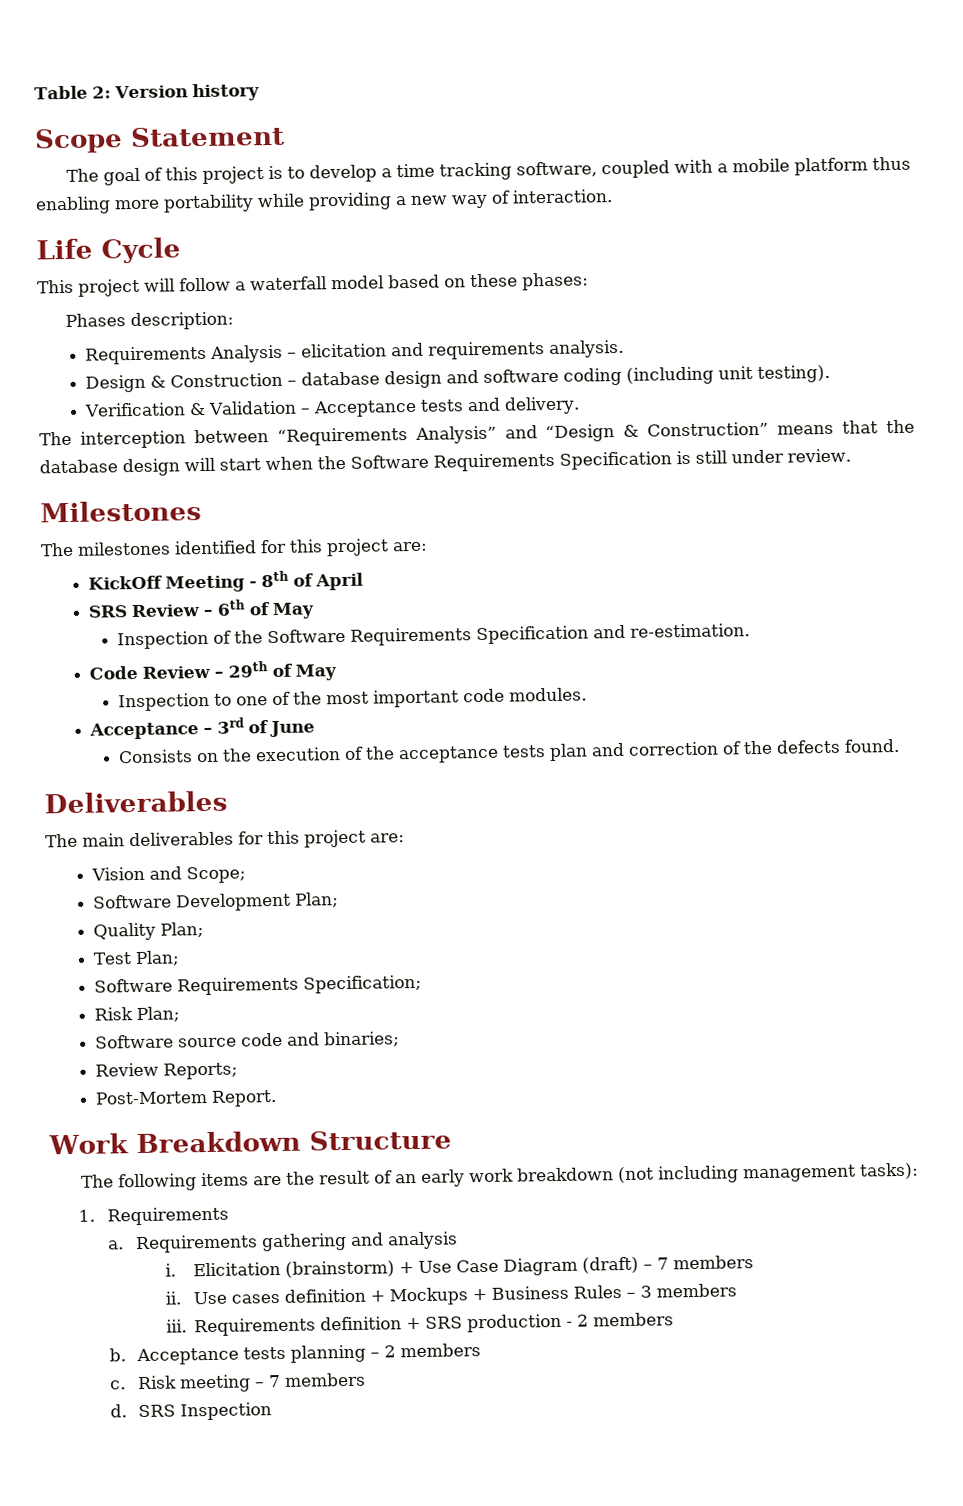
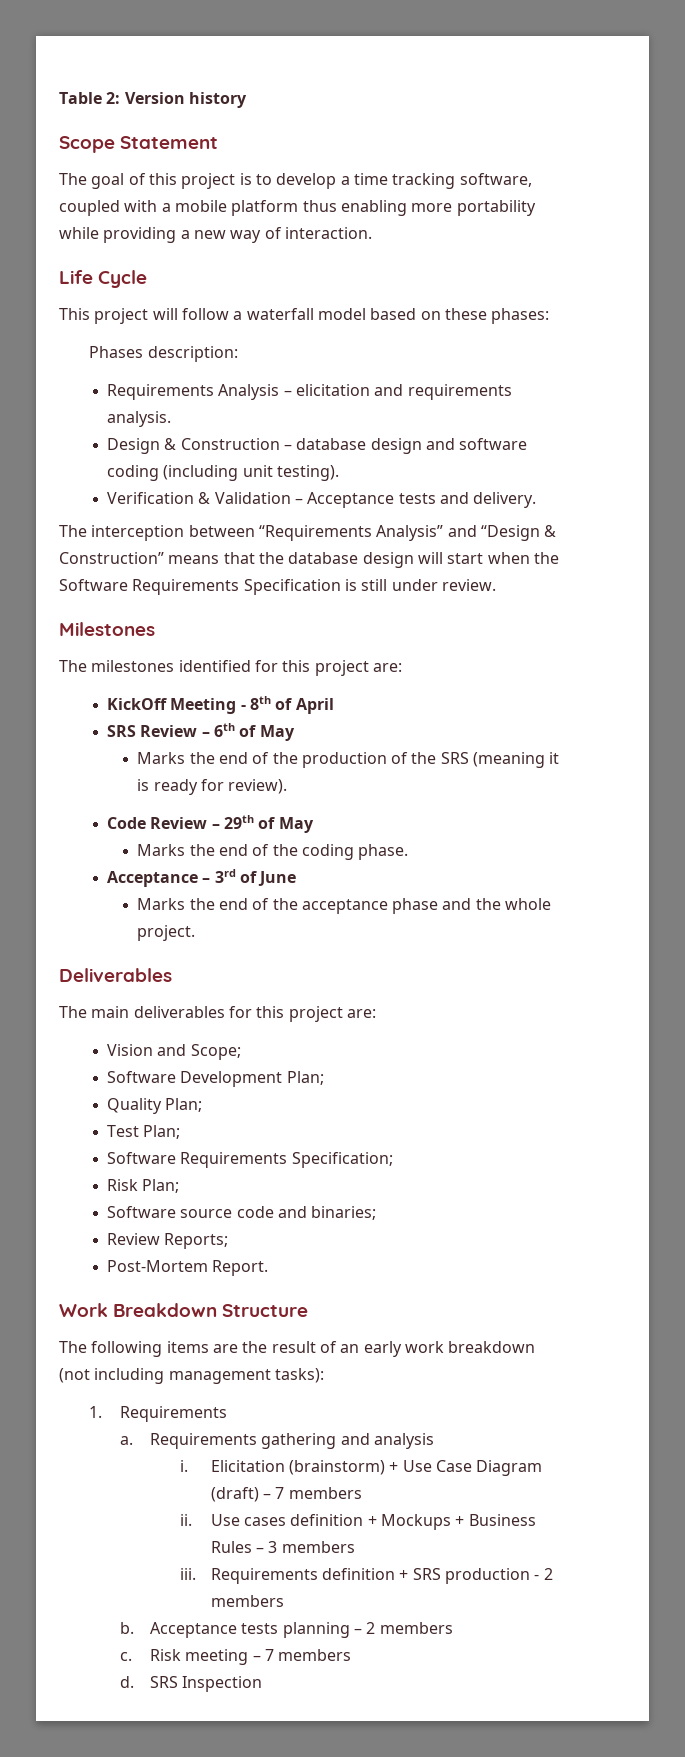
- Inspection of the Software Requirements Specification and re-estimation.
+ Marks the end of the production of the SRS (meaning it is ready for review).
- Inspection to one of the most important code modules.
+ Marks the end of the coding phase.
- Consists on the execution of the acceptance tests plan and correction of the defects found.
+ Marks the end of the acceptance phase and the whole project.

